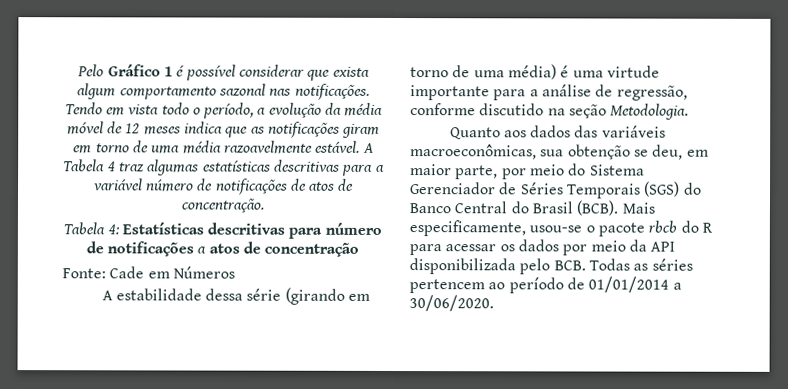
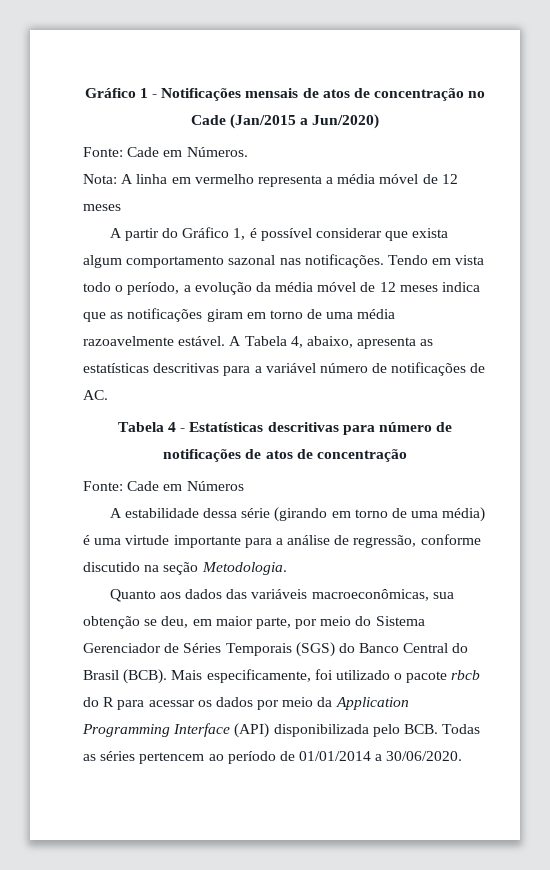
- Pelo Gráfico 1 é possível considerar que exista algum comportamento sazonal nas notificações.
+ Gráfico 1 - Notificações mensais de atos de concentração no Cade (Jan/2015 a Jun/2020)
+ Fonte: Cade em Números.
+ Nota: A linha em vermelho representa a média móvel de 12 meses
+ A partir do Gráfico 1, é possível considerar que exista algum comportamento sazonal nas notificações.
- A Tabela 4 traz algumas estatísticas descritivas para a variável número de notificações de atos de concentração.
- Tabela 4: Estatísticas descritivas para número de notificações a atos de concentração
+ A Tabela 4, abaixo, apresenta as estatísticas descritivas para a variável número de notificações de AC.
+ Tabela 4 - Estatísticas descritivas para número de notificações de atos de concentração
- Mais especificamente, usou-se o pacote rbcb do R para acessar os dados por meio da API disponibilizada pelo BCB. Todas as séries pertencem ao período de 01/01/2014 a 30/06/2020.
+ Mais especificamente, foi utilizado o pacote rbcb do R para acessar os dados por meio da Application Programming Interface (API) disponibilizada pelo BCB. Todas as séries pertencem ao período de 01/01/2014 a 30/06/2020.

